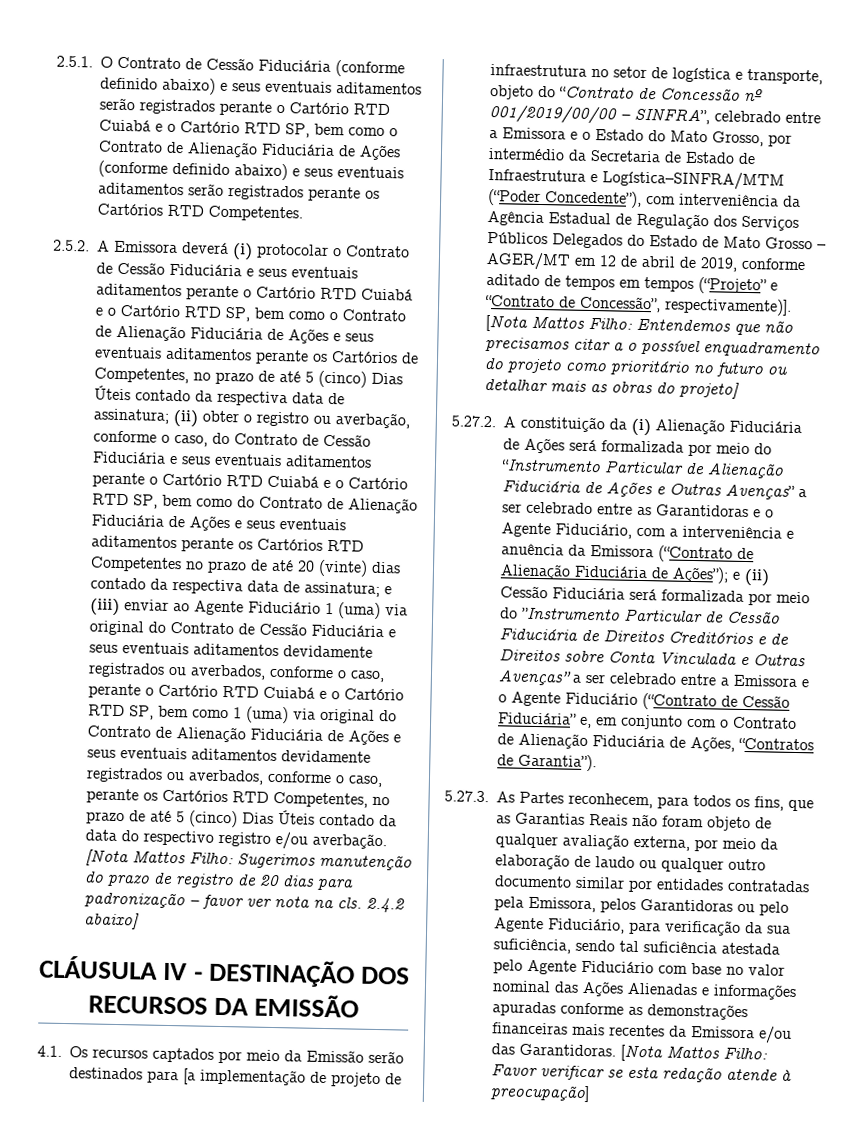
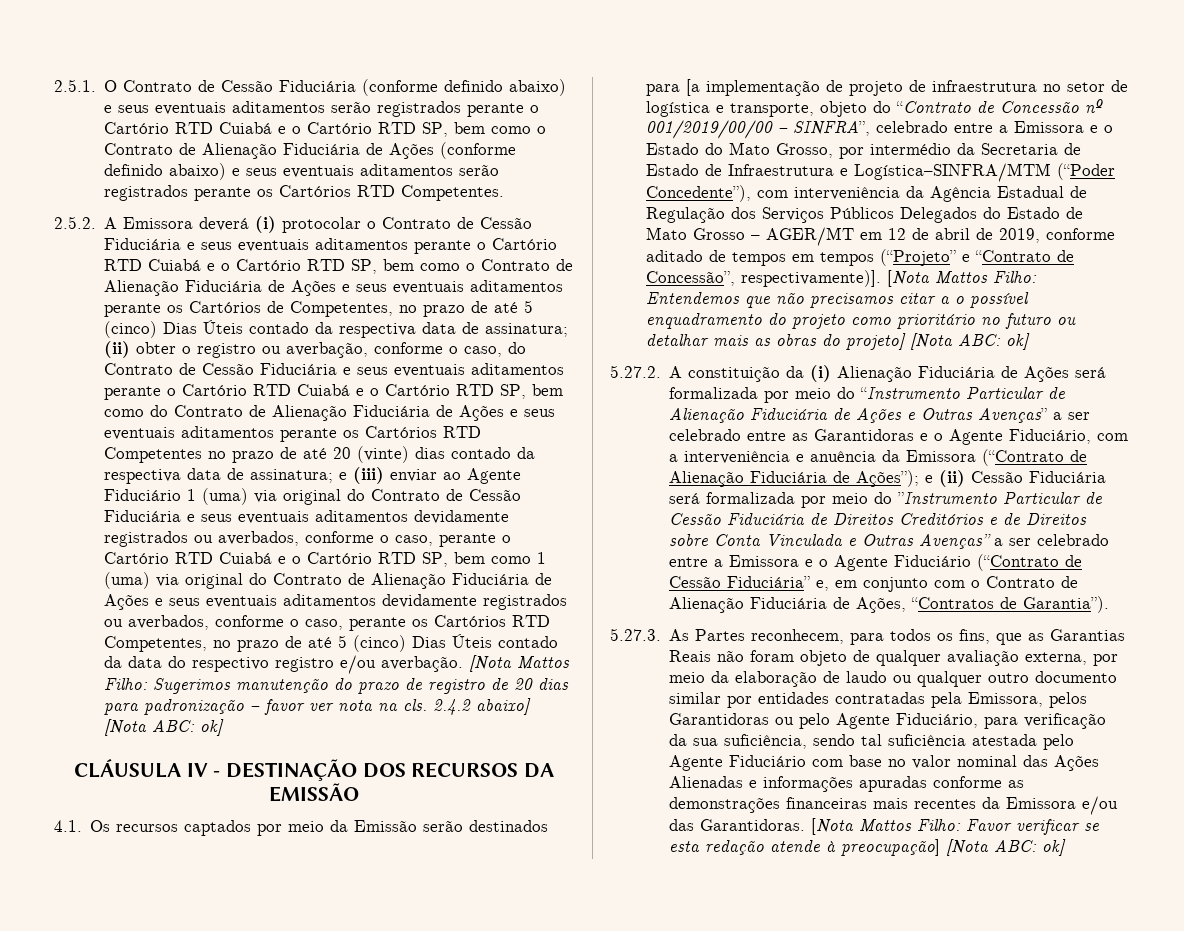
- 2.4.2 abaixo]
+ 2.4.2 abaixo] [Nota ABC: ok]
- [Nota Mattos Filho: Entendemos que não precisamos citar a o possível enquadramento do projeto como prioritário no futuro ou detalhar mais as obras do projeto]
+ [Nota Mattos Filho: Entendemos que não precisamos citar a o possível enquadramento do projeto como prioritário no futuro ou detalhar mais as obras do projeto] [Nota ABC: ok]
- [Nota Mattos Filho: Favor verificar se esta redação atende à preocupação]
+ [Nota Mattos Filho: Favor verificar se esta redação atende à preocupação] [Nota ABC: ok]

